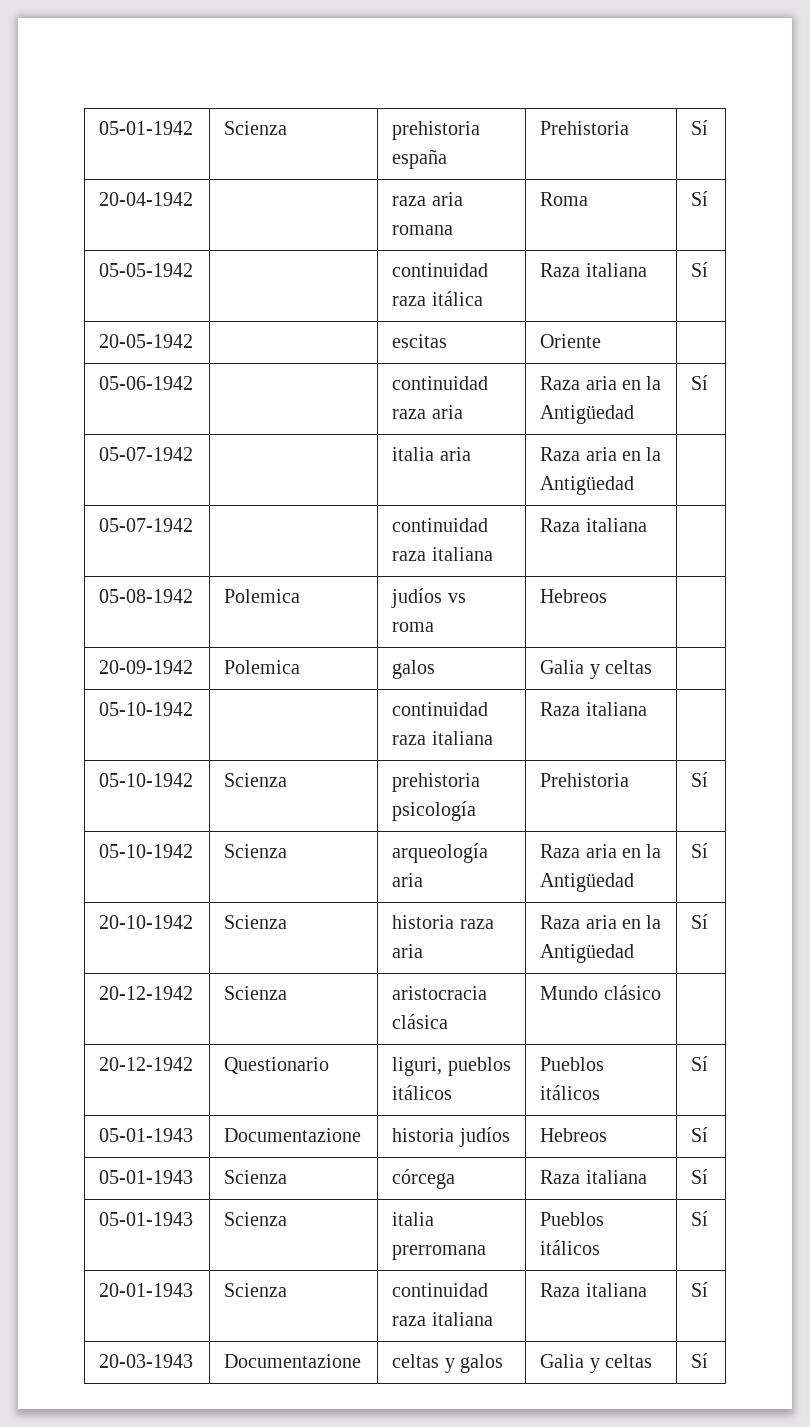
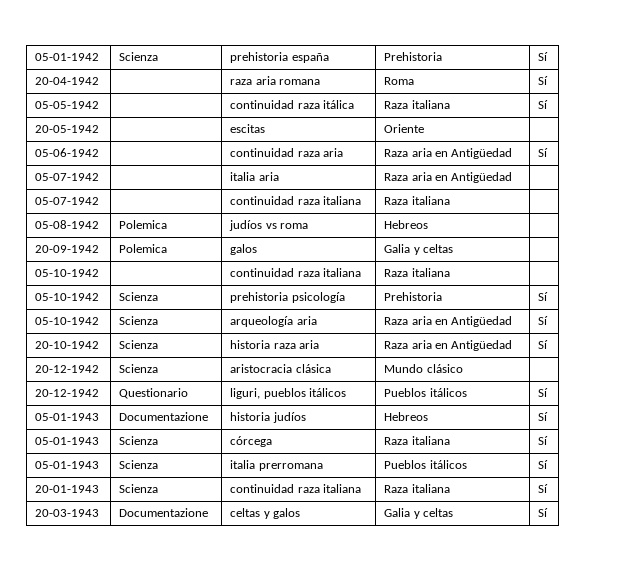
- 05-06-1942 | | continuidad raza aria | Raza aria en la Antigüedad | Sí
+ 05-06-1942 | | continuidad raza aria | Raza aria en Antigüedad | Sí
- 05-07-1942 | | italia aria | Raza aria en la Antigüedad |
+ 05-07-1942 | | italia aria | Raza aria en Antigüedad |
- 05-10-1942 | Scienza | arqueología aria | Raza aria en la Antigüedad | Sí
+ 05-10-1942 | Scienza | arqueología aria | Raza aria en Antigüedad | Sí
- 20-10-1942 | Scienza | historia raza aria | Raza aria en la Antigüedad | Sí
+ 20-10-1942 | Scienza | historia raza aria | Raza aria en Antigüedad | Sí

